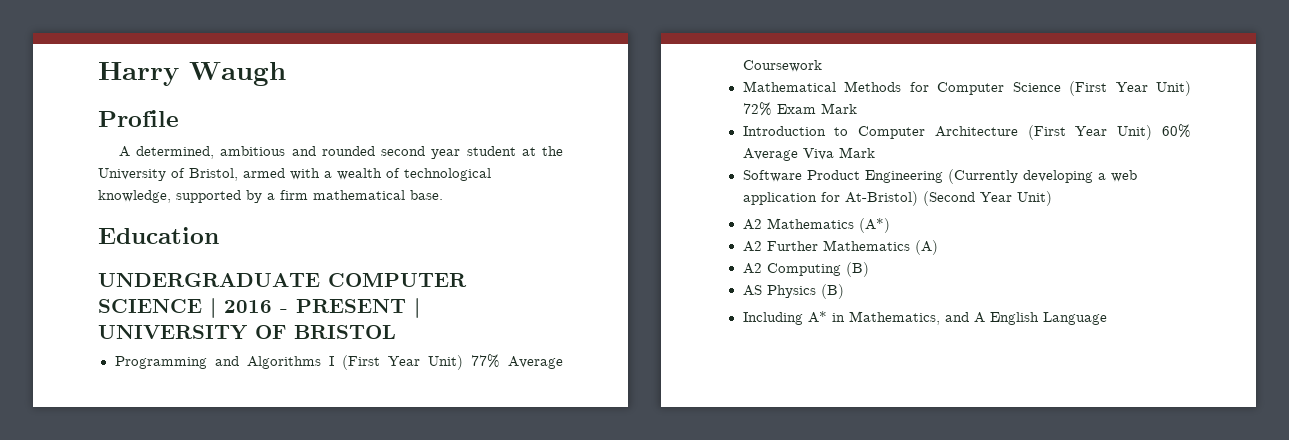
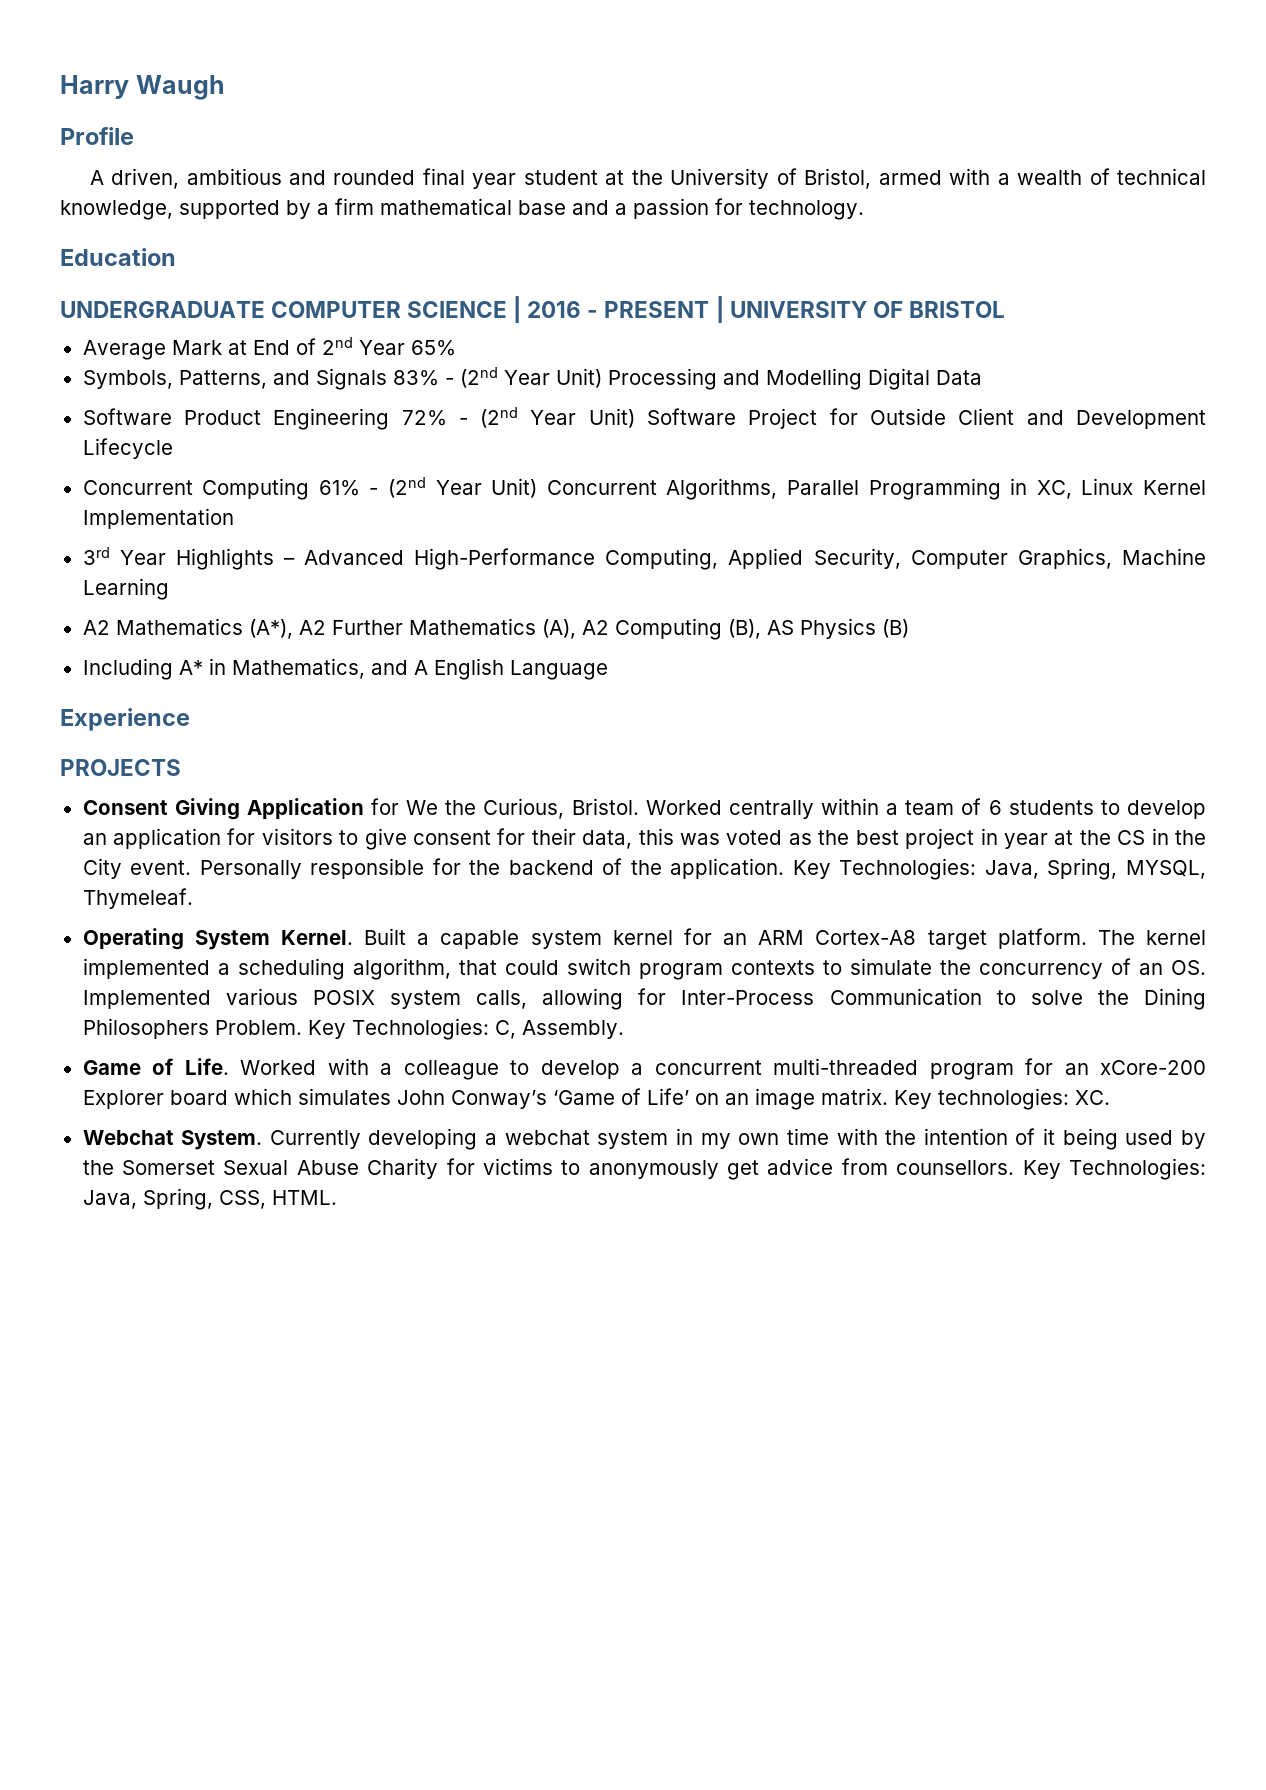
- A determined, ambitious and rounded second year student at the University of Bristol, armed with a wealth of technological knowledge, supported by a firm mathematical base.
+ A driven, ambitious and rounded final year student at the University of Bristol, armed with a wealth of technical knowledge, supported by a firm mathematical base and a passion for technology.
- Programming and Algorithms I (First Year Unit) 77% Average Coursework
- Mathematical Methods for Computer Science (First Year Unit) 72% Exam Mark
- Introduction to Computer Architecture (First Year Unit) 60% Average Viva Mark
- Software Product Engineering (Currently developing a web application for At-Bristol) (Second Year Unit)
+ Average Mark at End of 2nd Year 65%
+ Symbols, Patterns, and Signals 83% - (2nd Year Unit) Processing and Modelling Digital Data
+ Software Product Engineering 72% - (2nd Year Unit) Software Project for Outside Client and Development Lifecycle
+ Concurrent Computing 61% - (2nd Year Unit) Concurrent Algorithms, Parallel Programming in XC, Linux Kernel Implementation
+ 3rd Year Highlights – Advanced High-Performance Computing, Applied Security, Computer Graphics, Machine Learning
- A2 Mathematics (A*)
- A2 Further Mathematics (A)
- A2 Computing (B)
- AS Physics (B)
+ A2 Mathematics (A*), A2 Further Mathematics (A), A2 Computing (B), AS Physics (B)
+ Experience
+ PROJECTS
+ Consent Giving Application for We the Curious, Bristol. Worked centrally within a team of 6 students to develop an application for visitors to give consent for their data, this was voted as the best project in year at the CS in the City event. Personally responsible for the backend of the application. Key Technologies: Java, Spring, MYSQL, Thymeleaf.
+ Operating System Kernel. Built a capable system kernel for an ARM Cortex-A8 target platform. The kernel implemented a scheduling algorithm, that could switch program contexts to simulate the concurrency of an OS. Implemented various POSIX system calls, allowing for Inter-Process Communication to solve the Dining Philosophers Problem. Key Technologies: C, Assembly.
+ Game of Life. Worked with a colleague to develop a concurrent multi-threaded program for an xCore-200 Explorer board which simulates John Conway’s ‘Game of Life’ on an image matrix. Key technologies: XC.
+ Webchat System. Currently developing a webchat system in my own time with the intention of it being used by the Somerset Sexual Abuse Charity for victims to anonymously get advice from counsellors. Key Technologies: Java, Spring, CSS, HTML.

